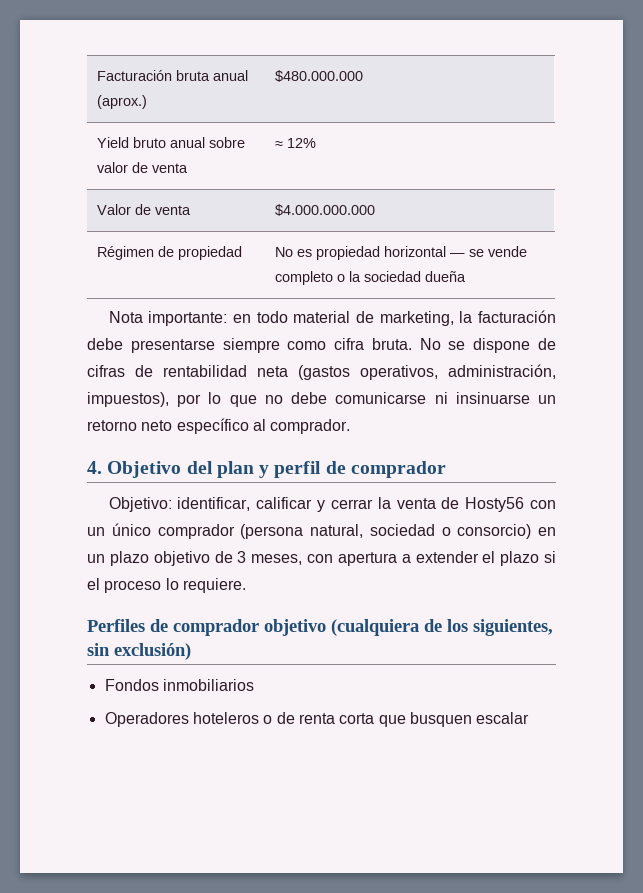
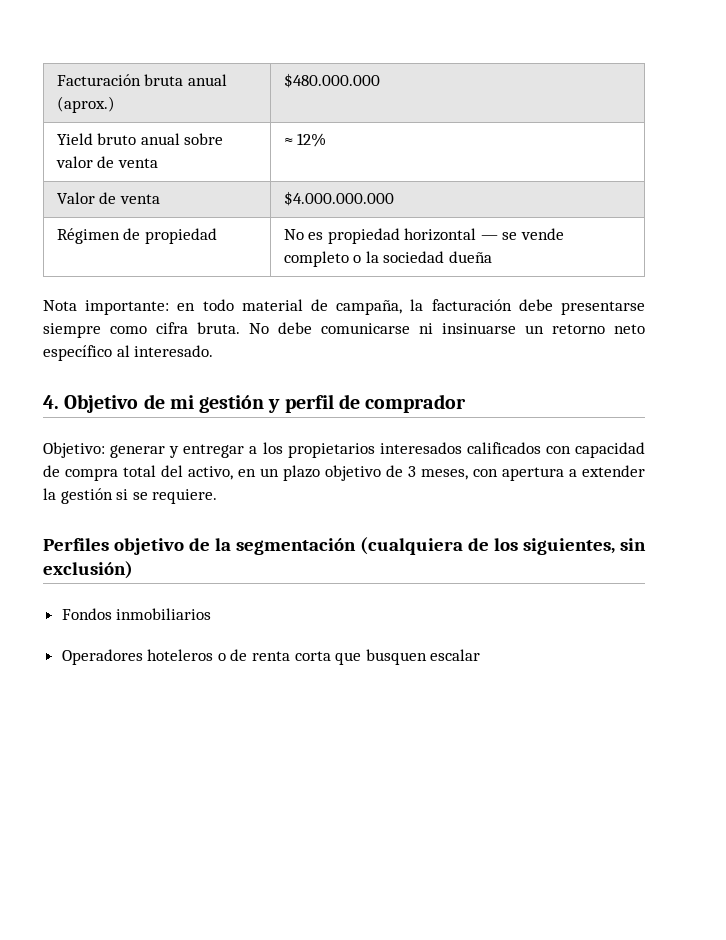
- Nota importante: en todo material de marketing, la facturación debe presentarse siempre como cifra bruta.
+ Nota importante: en todo material de campaña, la facturación debe presentarse siempre como cifra bruta.
- No se dispone de cifras de rentabilidad neta (gastos operativos, administración, impuestos), por lo que no debe comunicarse ni insinuarse un retorno neto específico al comprador.
+ No debe comunicarse ni insinuarse un retorno neto específico al interesado.
- 4. Objetivo del plan y perfil de comprador
+ 4. Objetivo de mi gestión y perfil de comprador
- Objetivo: identificar, calificar y cerrar la venta de Hosty56 con un único comprador (persona natural, sociedad o consorcio) en un plazo objetivo de 3 meses, con apertura a extender el plazo si el proceso lo requiere.
- Perfiles de comprador objetivo (cualquiera de los siguientes, sin exclusión)
+ Objetivo: generar y entregar a los propietarios interesados calificados con capacidad de compra total del activo, en un plazo objetivo de 3 meses, con apertura a extender la gestión si se requiere.
+ Perfiles objetivo de la segmentación (cualquiera de los siguientes, sin exclusión)

